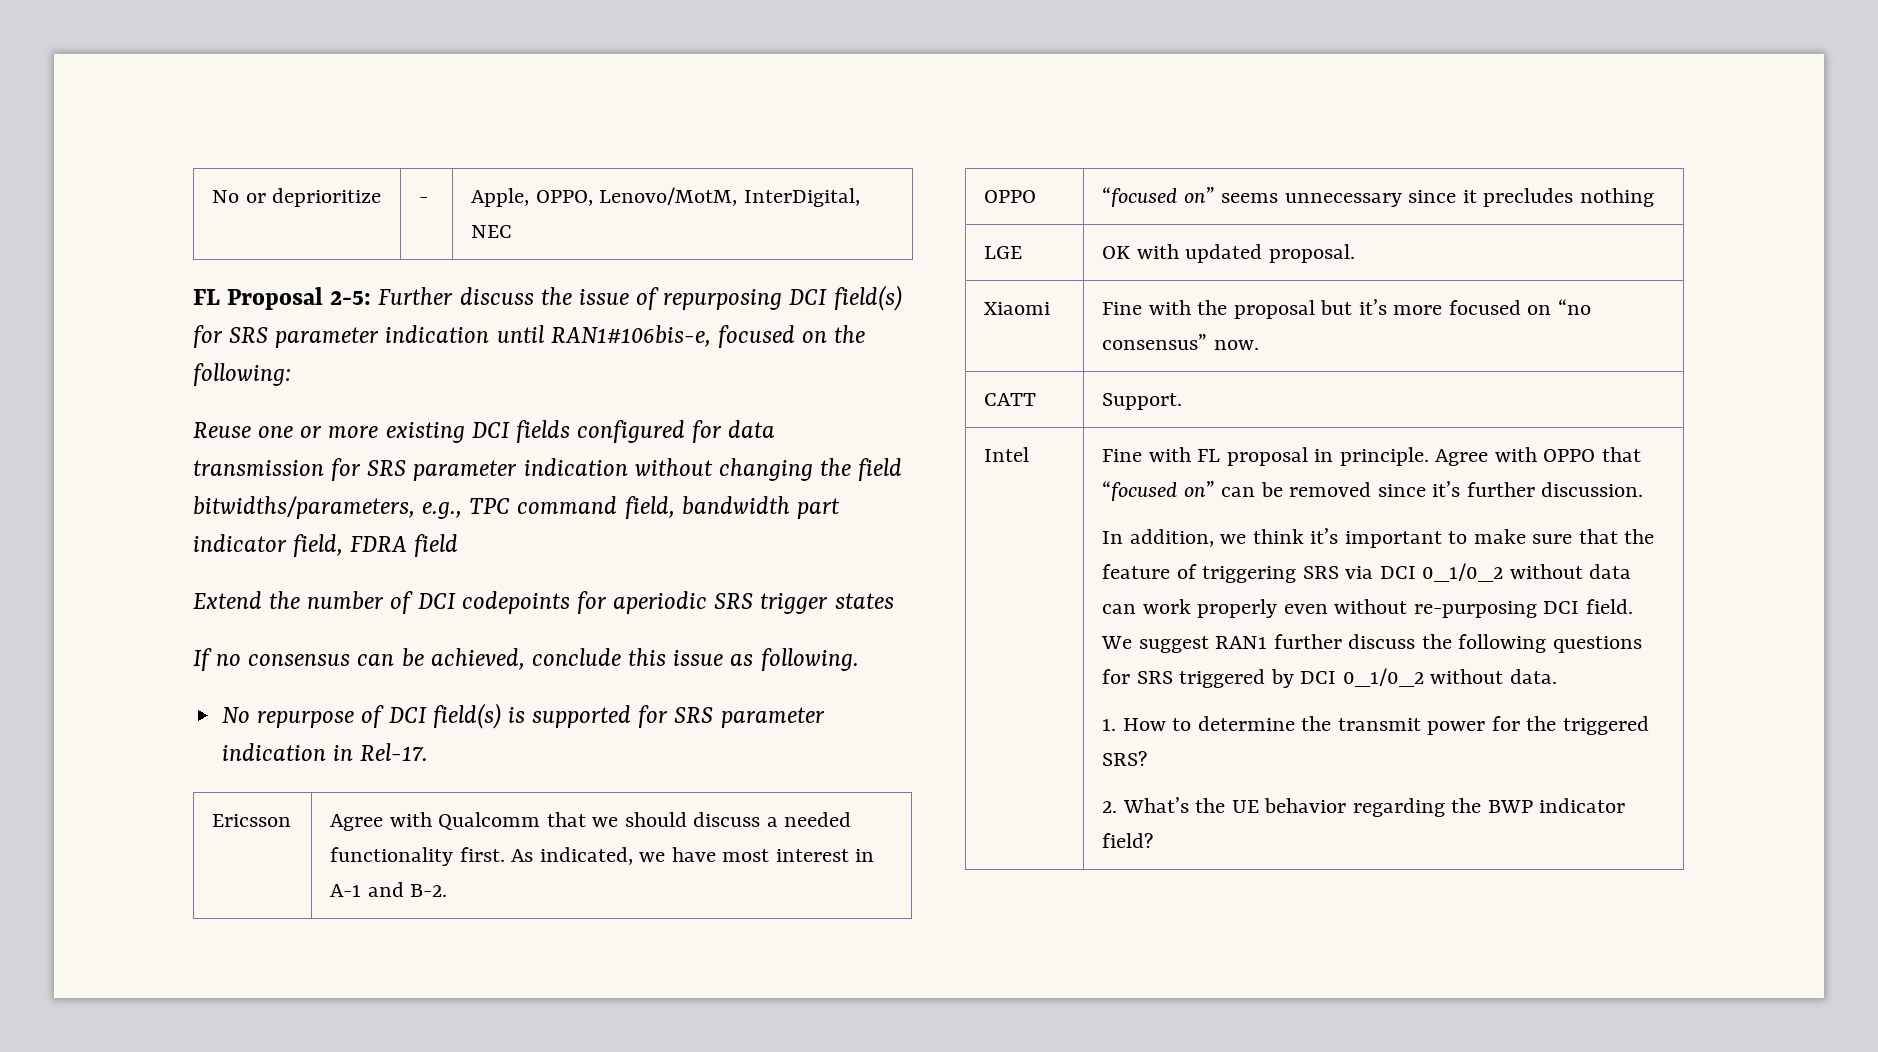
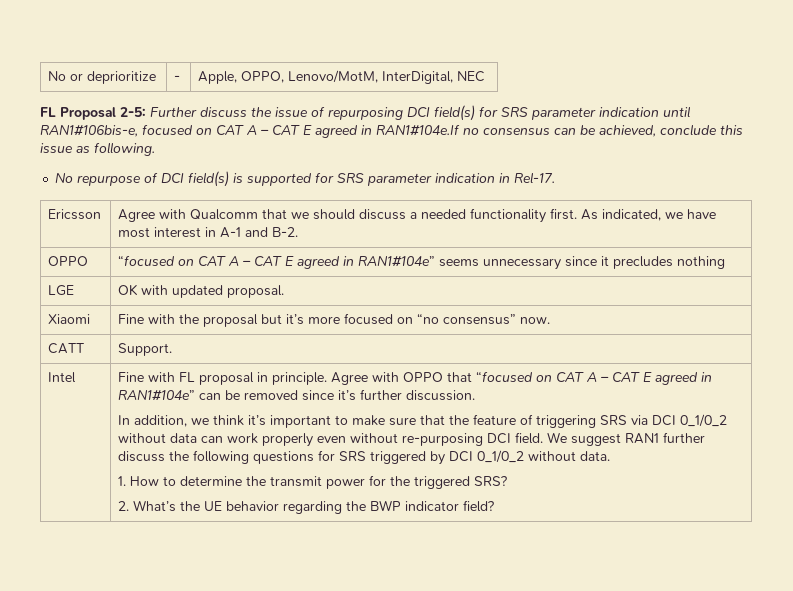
- FL Proposal 2-5: Further discuss the issue of repurposing DCI field(s) for SRS parameter indication until RAN1#106bis-e, focused on the following:
- Reuse one or more existing DCI fields configured for data transmission for SRS parameter indication without changing the field bitwidths/parameters, e.g., TPC command field, bandwidth part indicator field, FDRA field
- Extend the number of DCI codepoints for aperiodic SRS trigger states
- If no consensus can be achieved, conclude this issue as following.
+ FL Proposal 2-5: Further discuss the issue of repurposing DCI field(s) for SRS parameter indication until RAN1#106bis-e, focused on CAT A – CAT E agreed in RAN1#104e.If no consensus can be achieved, conclude this issue as following.
- OPPO | “focused on” seems unnecessary since it precludes nothing
+ OPPO | “focused on CAT A – CAT E agreed in RAN1#104e” seems unnecessary since it precludes nothing
- Agree with OPPO that “focused on” can be removed since it’s further discussion.
+ Agree with OPPO that “focused on CAT A – CAT E agreed in RAN1#104e” can be removed since it’s further discussion.

